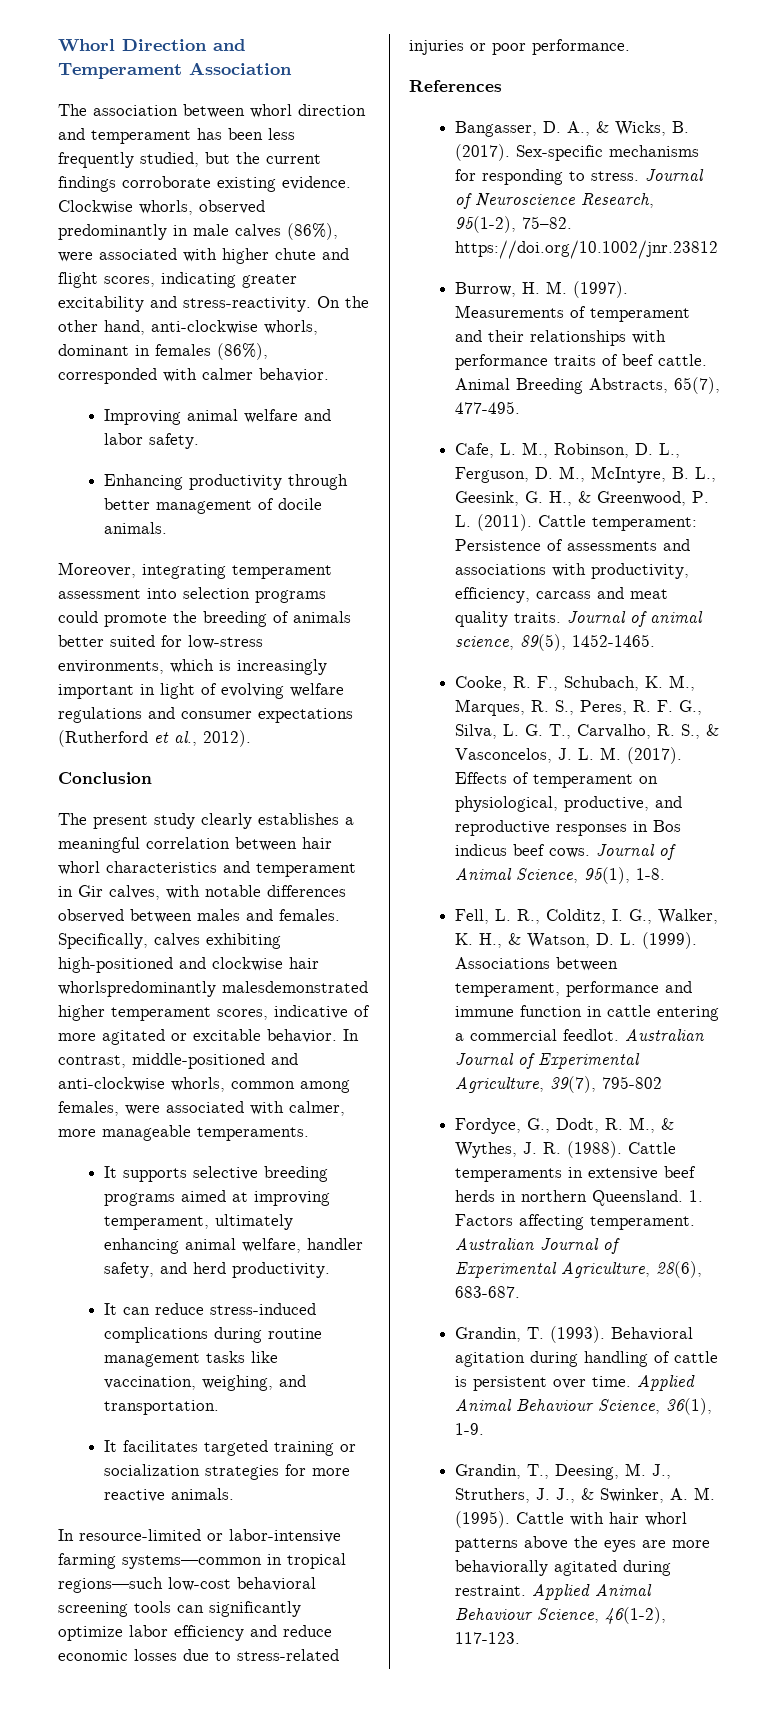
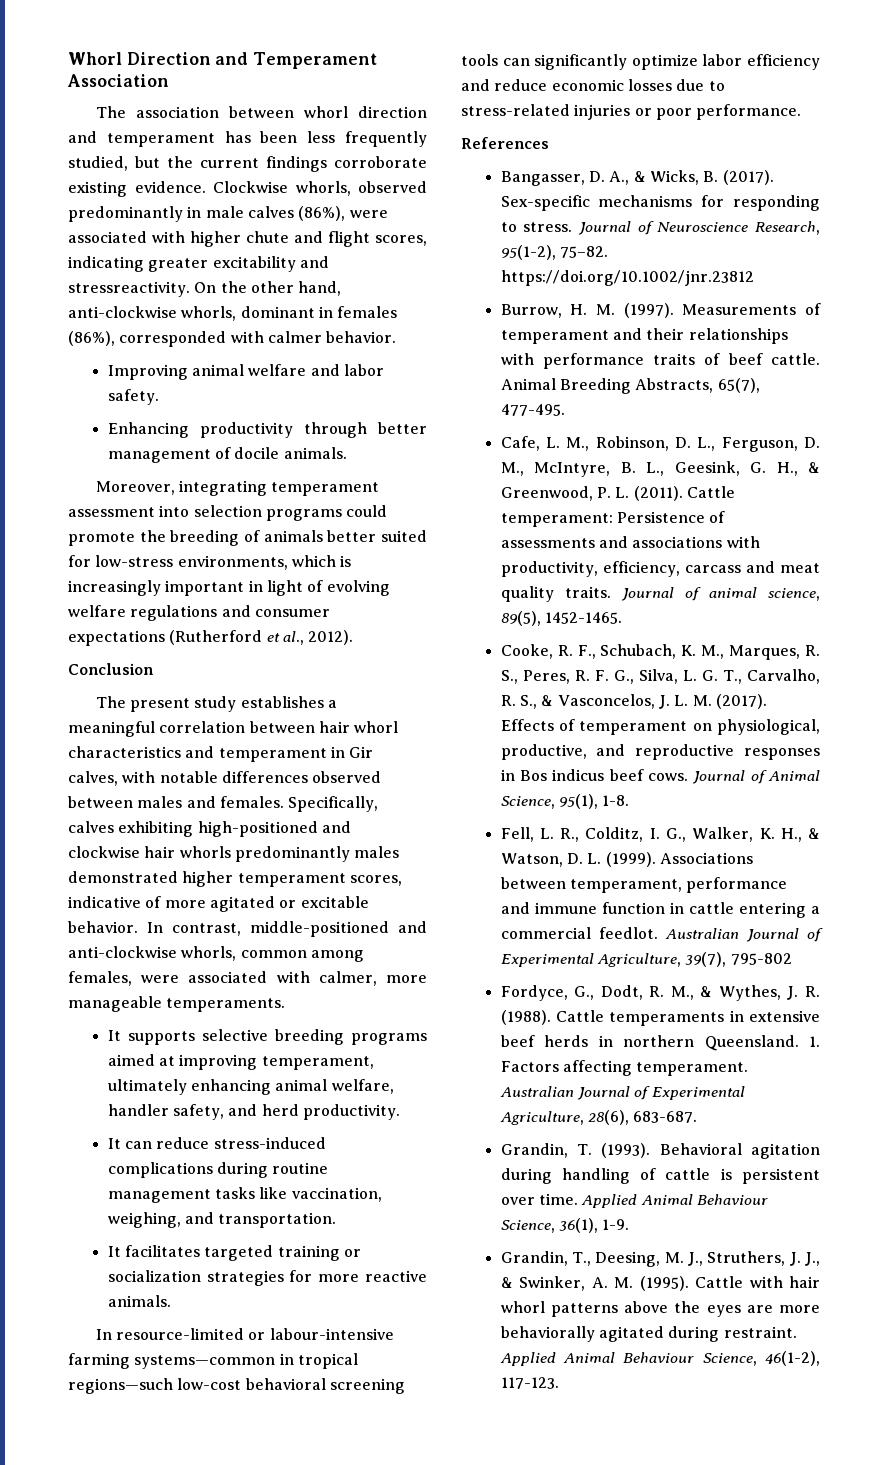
- Clockwise whorls, observed predominantly in male calves (86%), were associated with higher chute and flight scores, indicating greater excitability and stress-reactivity.
+ Clockwise whorls, observed predominantly in male calves (86%), were associated with higher chute and flight scores, indicating greater excitability and stressreactivity.
- The present study clearly establishes a meaningful correlation between hair whorl characteristics and temperament in Gir calves, with notable differences observed between males and females.
+ The present study establishes a meaningful correlation between hair whorl characteristics and temperament in Gir calves, with notable differences observed between males and females.
- Specifically, calves exhibiting high-positioned and clockwise hair whorlspredominantly malesdemonstrated higher temperament scores, indicative of more agitated or excitable behavior.
+ Specifically, calves exhibiting high-positioned and clockwise hair whorls predominantly males demonstrated higher temperament scores, indicative of more agitated or excitable behavior.
- In resource-limited or labor-intensive farming systems—common in tropical regions—such low-cost behavioral screening tools can significantly optimize labor efficiency and reduce economic losses due to stress-related injuries or poor performance.
+ In resource-limited or labour-intensive farming systems—common in tropical regions—such low-cost behavioral screening tools can significantly optimize labor efficiency and reduce economic losses due to stress-related injuries or poor performance.

